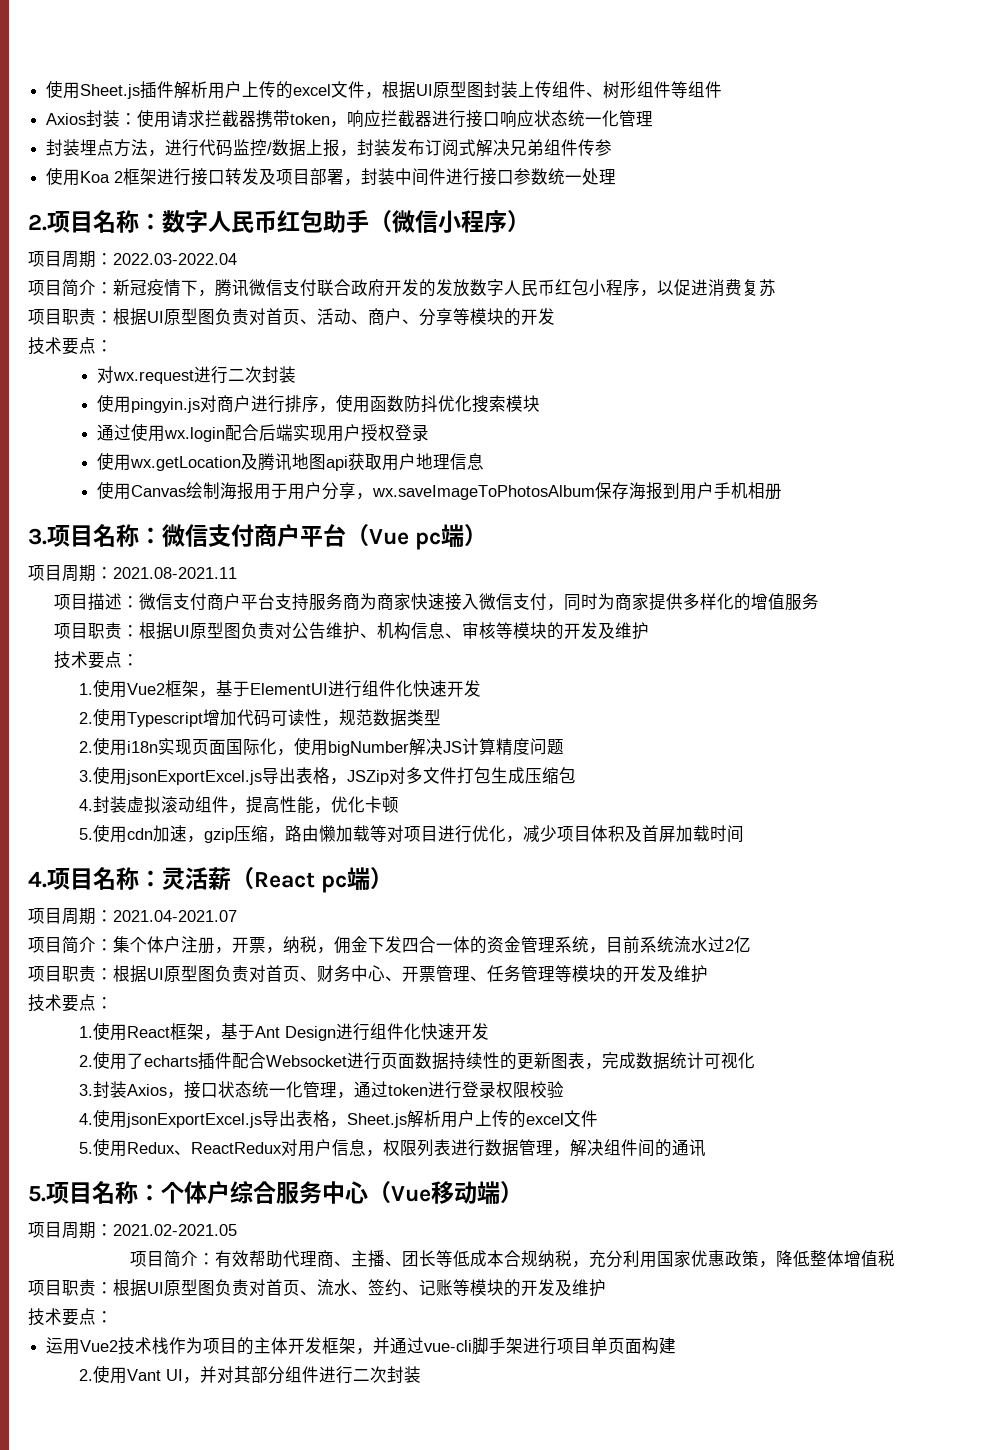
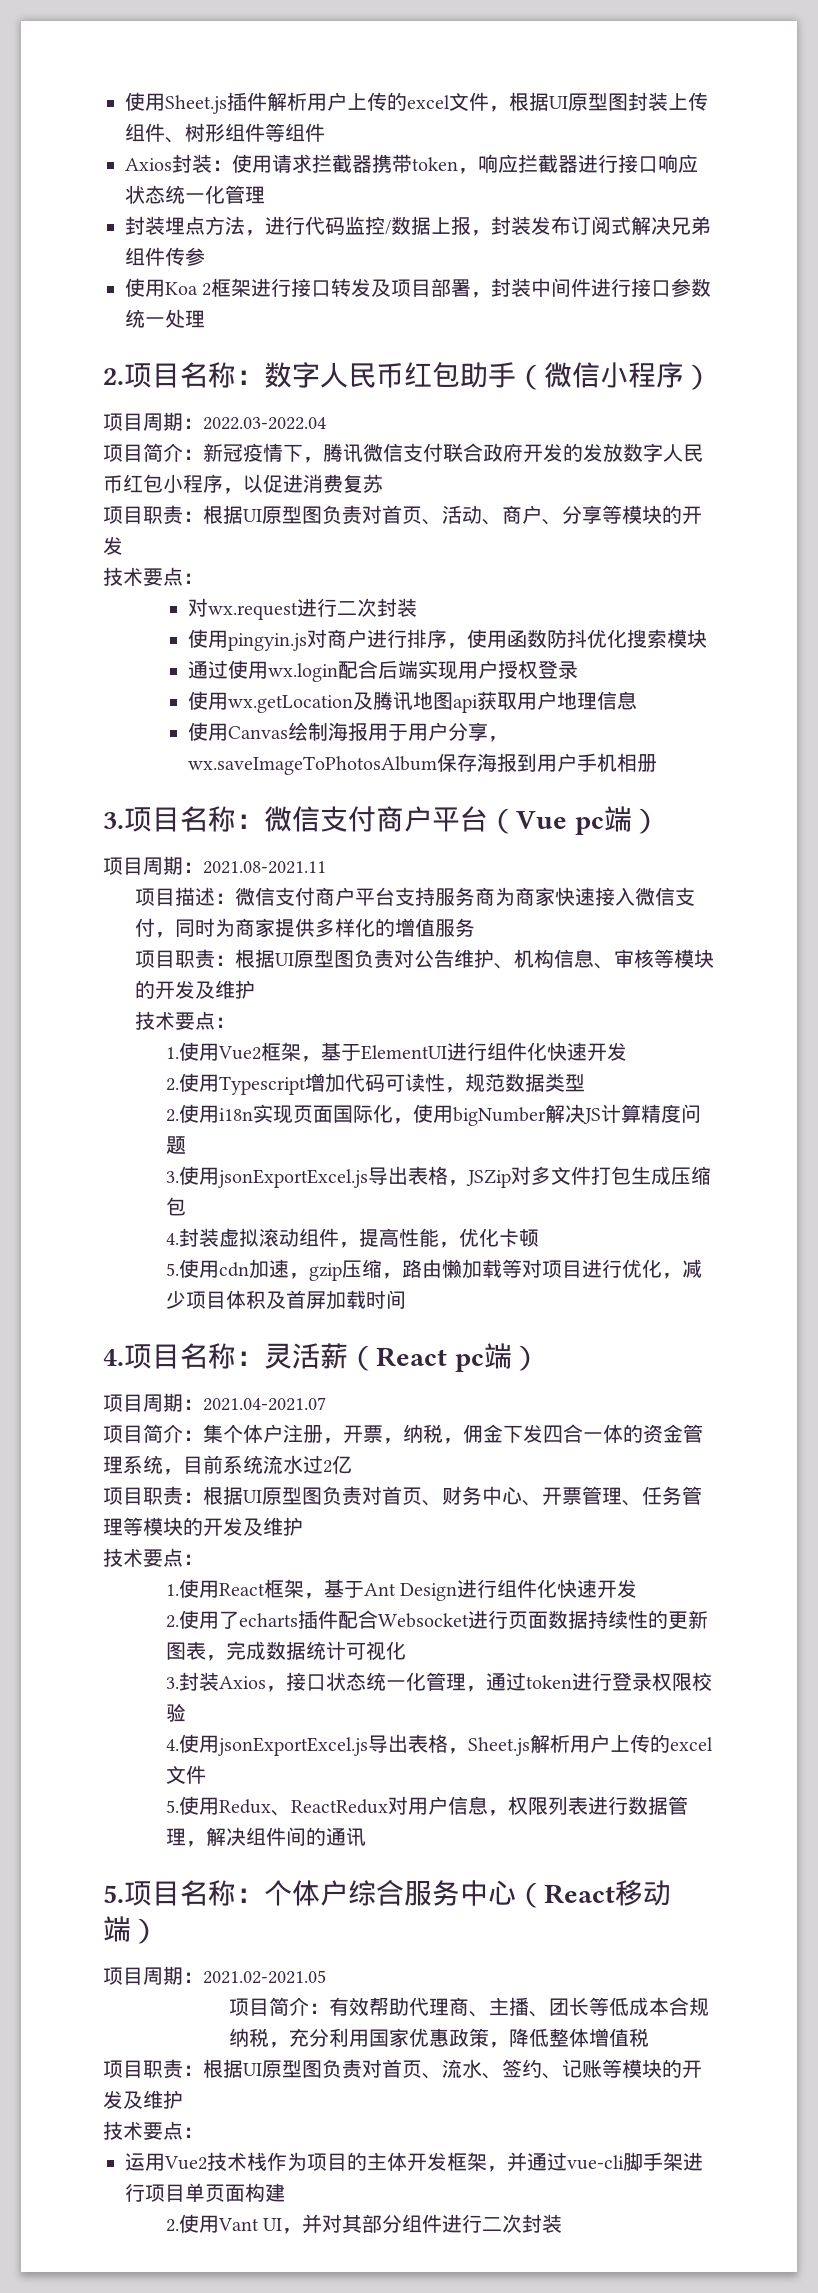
- 5.项目名称：个体户综合服务中心（Vue移动端）
+ 5.项目名称：个体户综合服务中心（React移动端）

